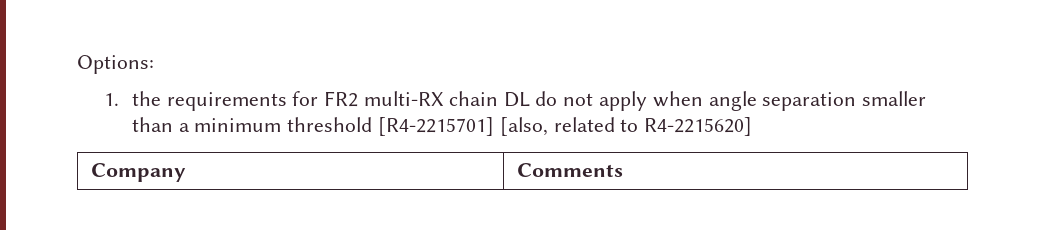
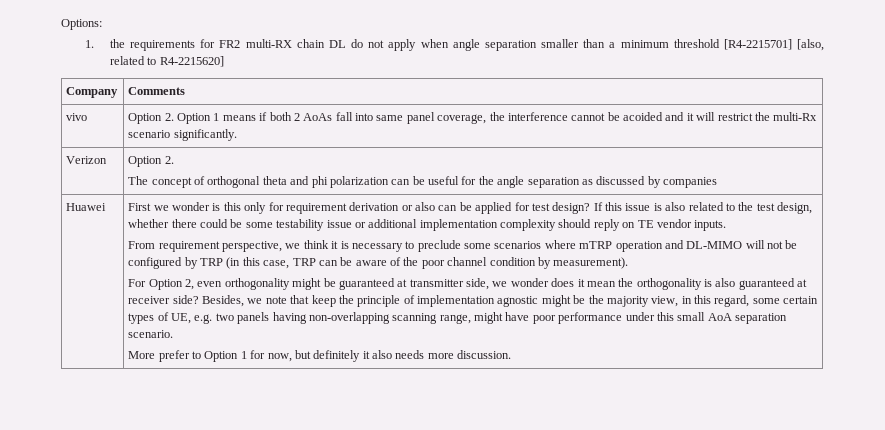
+ vivo | Option 2. Option 1 means if both 2 AoAs fall into same panel coverage, the interference cannot be acoided and it will restrict the multi-Rx scenario significantly.
+ Verizon | Option 2.
+ The concept of orthogonal theta and phi polarization can be useful for the angle separation as discussed by companies
+ Huawei | First we wonder is this only for requirement derivation or also can be applied for test design? If this issue is also related to the test design, whether there could be some testability issue or additional implementation complexity should reply on TE vendor inputs.
+ From requirement perspective, we think it is necessary to preclude some scenarios where mTRP operation and DL-MIMO will not be configured by TRP (in this case, TRP can be aware of the poor channel condition by measurement).
+ For Option 2, even orthogonality might be guaranteed at transmitter side, we wonder does it mean the orthogonality is also guaranteed at receiver side? Besides, we note that keep the principle of implementation agnostic might be the majority view, in this regard, some certain types of UE, e.g. two panels having non-overlapping scanning range, might have poor performance under this small AoA separation scenario.
+ More prefer to Option 1 for now, but definitely it also needs more discussion.

